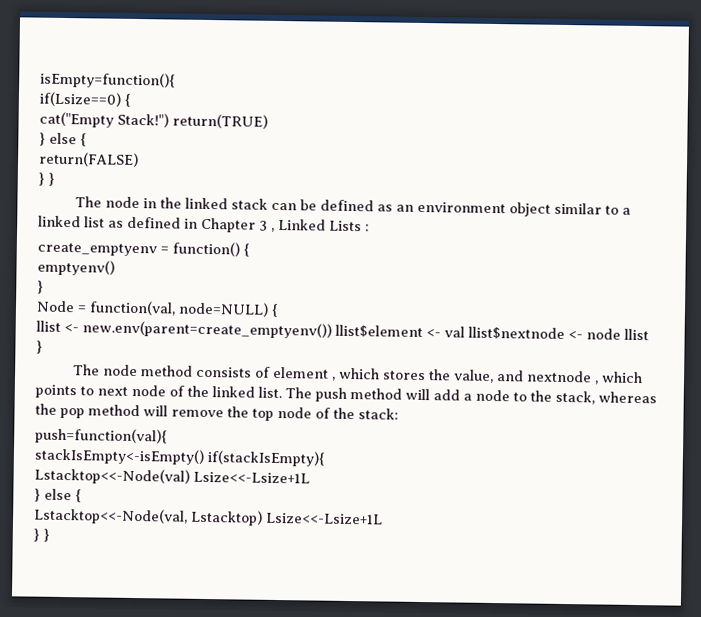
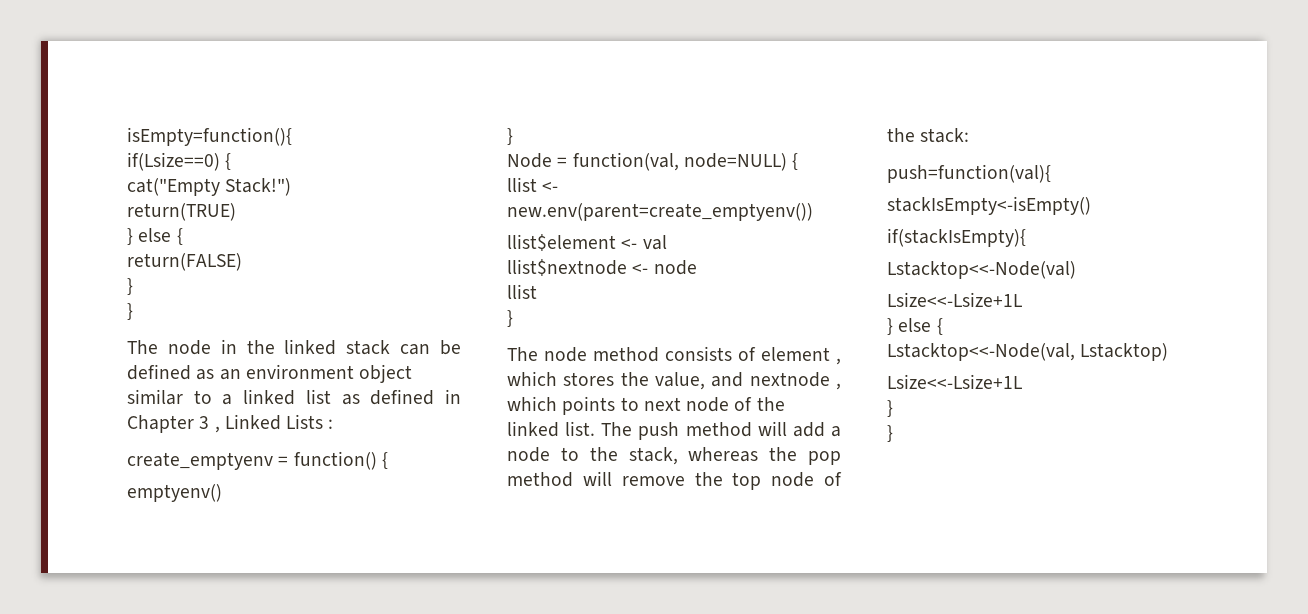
- cat("Empty Stack!") return(TRUE)
+ cat("Empty Stack!")
+ return(TRUE)
  return(FALSE)
- } }
+ }
+ }
- llist <- new.env(parent=create_emptyenv()) llist$element <- val llist$nextnode <- node llist
+ llist <- new.env(parent=create_emptyenv())
+ llist$element <- val
+ llist$nextnode <- node
+ llist
- stackIsEmpty<-isEmpty() if(stackIsEmpty){
+ stackIsEmpty<-isEmpty()
+ if(stackIsEmpty){
- Lstacktop<<-Node(val) Lsize<<-Lsize+1L
+ Lstacktop<<-Node(val)
+ Lsize<<-Lsize+1L
- Lstacktop<<-Node(val, Lstacktop) Lsize<<-Lsize+1L
- } }
+ Lstacktop<<-Node(val, Lstacktop)
+ Lsize<<-Lsize+1L
+ }
+ }

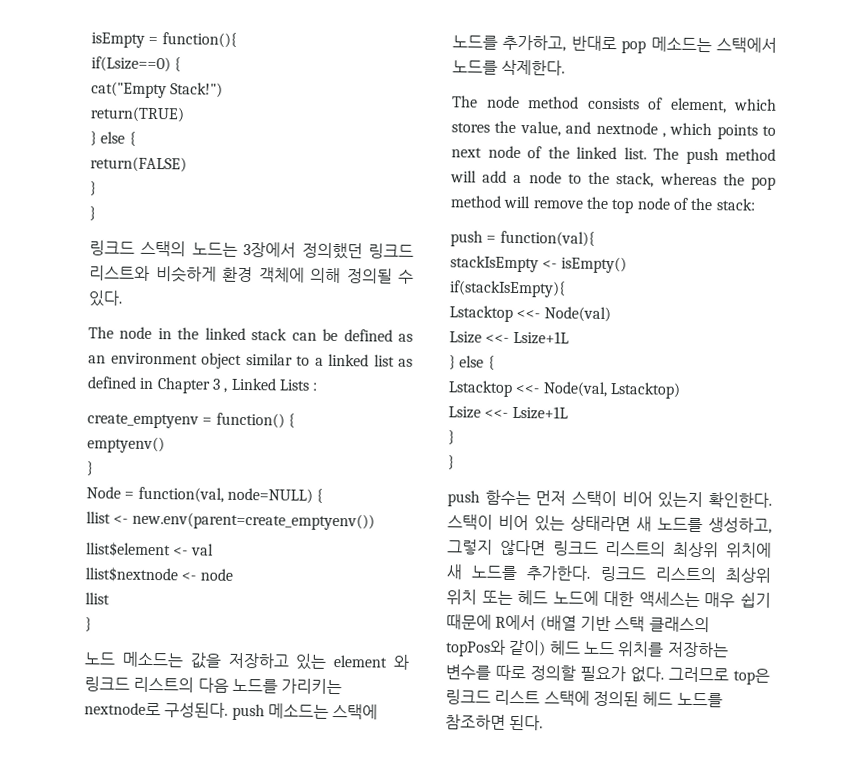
- isEmpty=function(){
+ isEmpty = function(){
+ 링크드 스택의 노드는 3장에서 정의했던 링크드 리스트와 비슷하게 환경 객체에 의해 정의될 수 있다.
+ 노드 메소드는 값을 저장하고 있는 element 와 링크드 리스트의 다음 노드를 가리키는 nextnode로 구성된다. push 메소드는 스택에 노드를 추가하고, 반대로 pop 메소드는 스택에서 노드를 삭제한다.
- The node method consists of element , which stores the value, and nextnode , which points to next node of the linked list.
+ The node method consists of element, which stores the value, and nextnode , which points to next node of the linked list.
- push=function(val){
- stackIsEmpty<-isEmpty()
+ push = function(val){
+ stackIsEmpty <- isEmpty()
  if(stackIsEmpty){
- Lstacktop<<-Node(val)
- Lsize<<-Lsize+1L
+ Lstacktop <<- Node(val)
+ Lsize <<- Lsize+1L
  } else {
- Lstacktop<<-Node(val, Lstacktop)
- Lsize<<-Lsize+1L
+ Lstacktop <<- Node(val, Lstacktop)
+ Lsize <<- Lsize+1L
  }
  }
+ push 함수는 먼저 스택이 비어 있는지 확인한다. 스택이 비어 있는 상태라면 새 노드를 생성하고, 그렇지 않다면 링크드 리스트의 최상위 위치에 새 노드를 추가한다. 링크드 리스트의 최상위 위치 또는 헤드 노드에 대한 액세스는 매우 쉽기 때문에 R에서 (배열 기반 스택 클래스의 topPos와 같이) 헤드 노드 위치를 저장하는 변수를 따로 정의할 필요가 없다. 그러므로 top은 링크드 리스트 스택에 정의된 헤드 노드를 참조하면 된다.

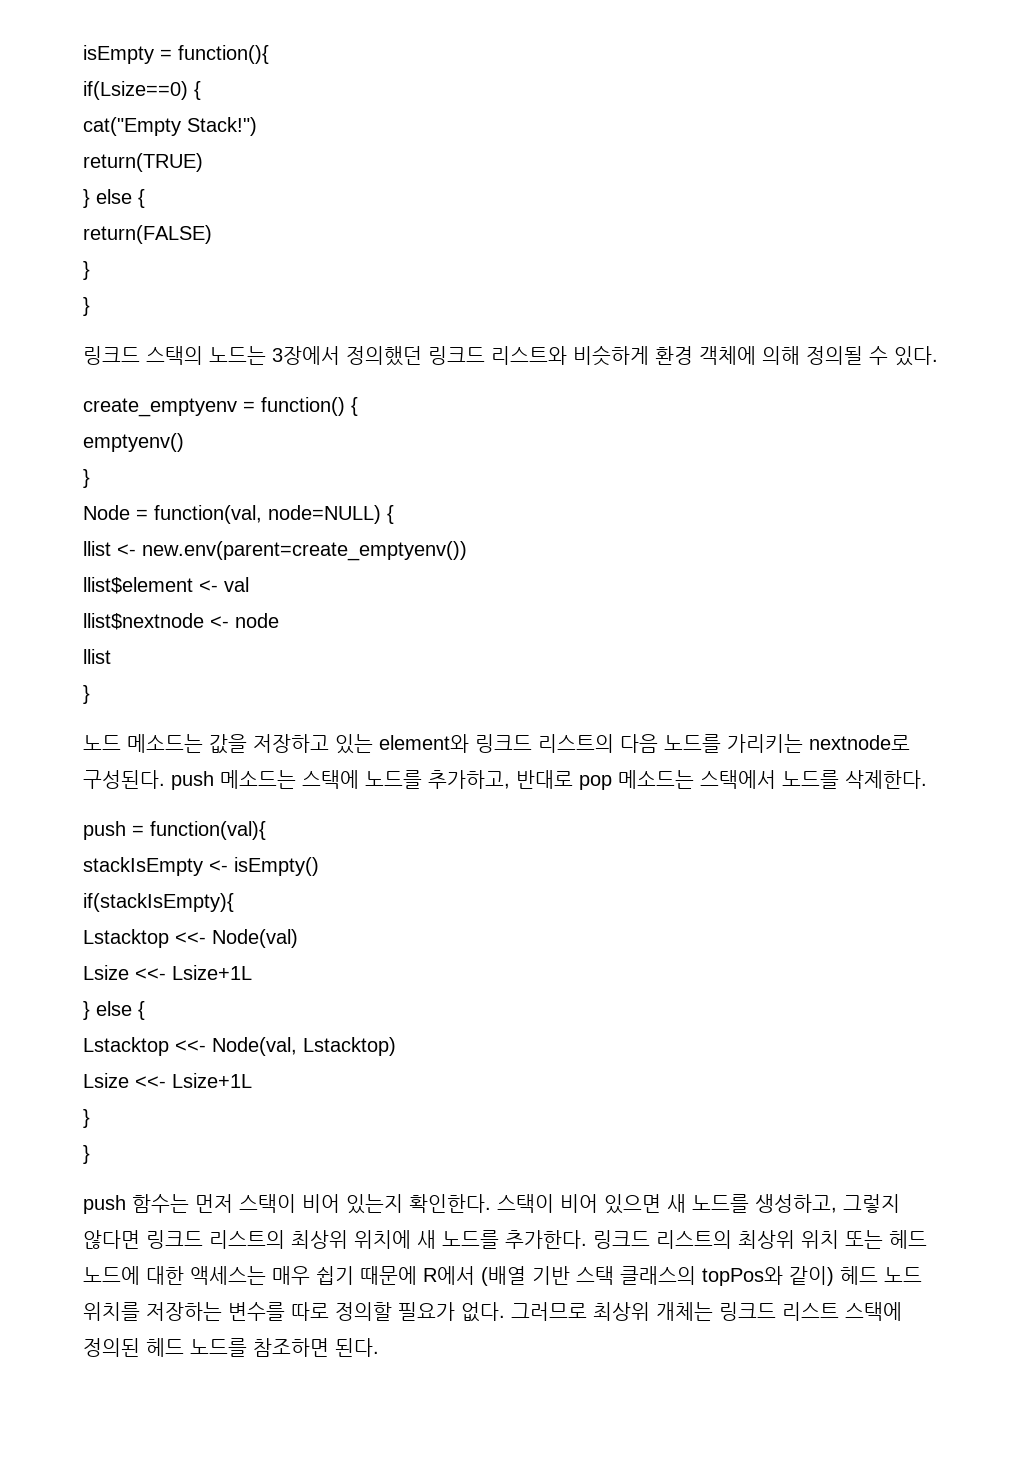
- The node in the linked stack can be defined as an environment object similar to a linked list as defined in Chapter 3 , Linked Lists :
- 노드 메소드는 값을 저장하고 있는 element 와 링크드 리스트의 다음 노드를 가리키는 nextnode로 구성된다. push 메소드는 스택에 노드를 추가하고, 반대로 pop 메소드는 스택에서 노드를 삭제한다.
+ 노드 메소드는 값을 저장하고 있는 element와 링크드 리스트의 다음 노드를 가리키는 nextnode로 구성된다. push 메소드는 스택에 노드를 추가하고, 반대로 pop 메소드는 스택에서 노드를 삭제한다.
- The node method consists of element, which stores the value, and nextnode , which points to next node of the linked list. The push method will add a node to the stack, whereas the pop method will remove the top node of the stack:
- 스택이 비어 있는 상태라면 새 노드를 생성하고, 그렇지 않다면 링크드 리스트의 최상위 위치에 새 노드를 추가한다.
+ 스택이 비어 있으면 새 노드를 생성하고, 그렇지 않다면 링크드 리스트의 최상위 위치에 새 노드를 추가한다.
- 그러므로 top은 링크드 리스트 스택에 정의된 헤드 노드를 참조하면 된다.
+ 그러므로 최상위 개체는 링크드 리스트 스택에 정의된 헤드 노드를 참조하면 된다.

